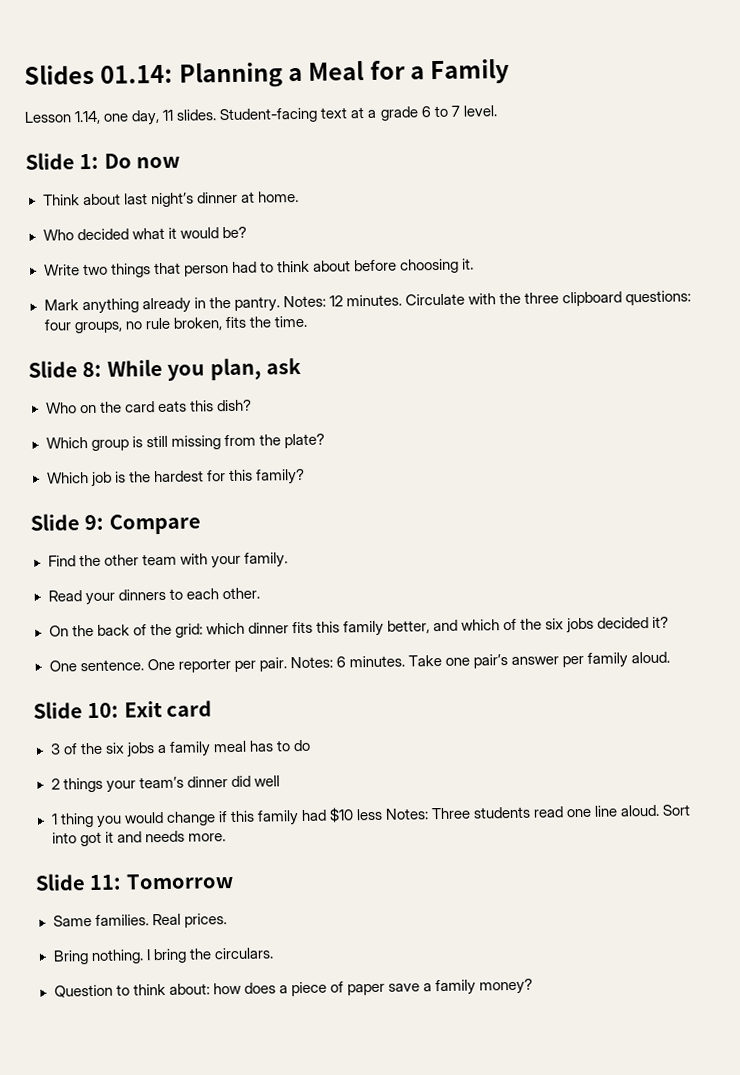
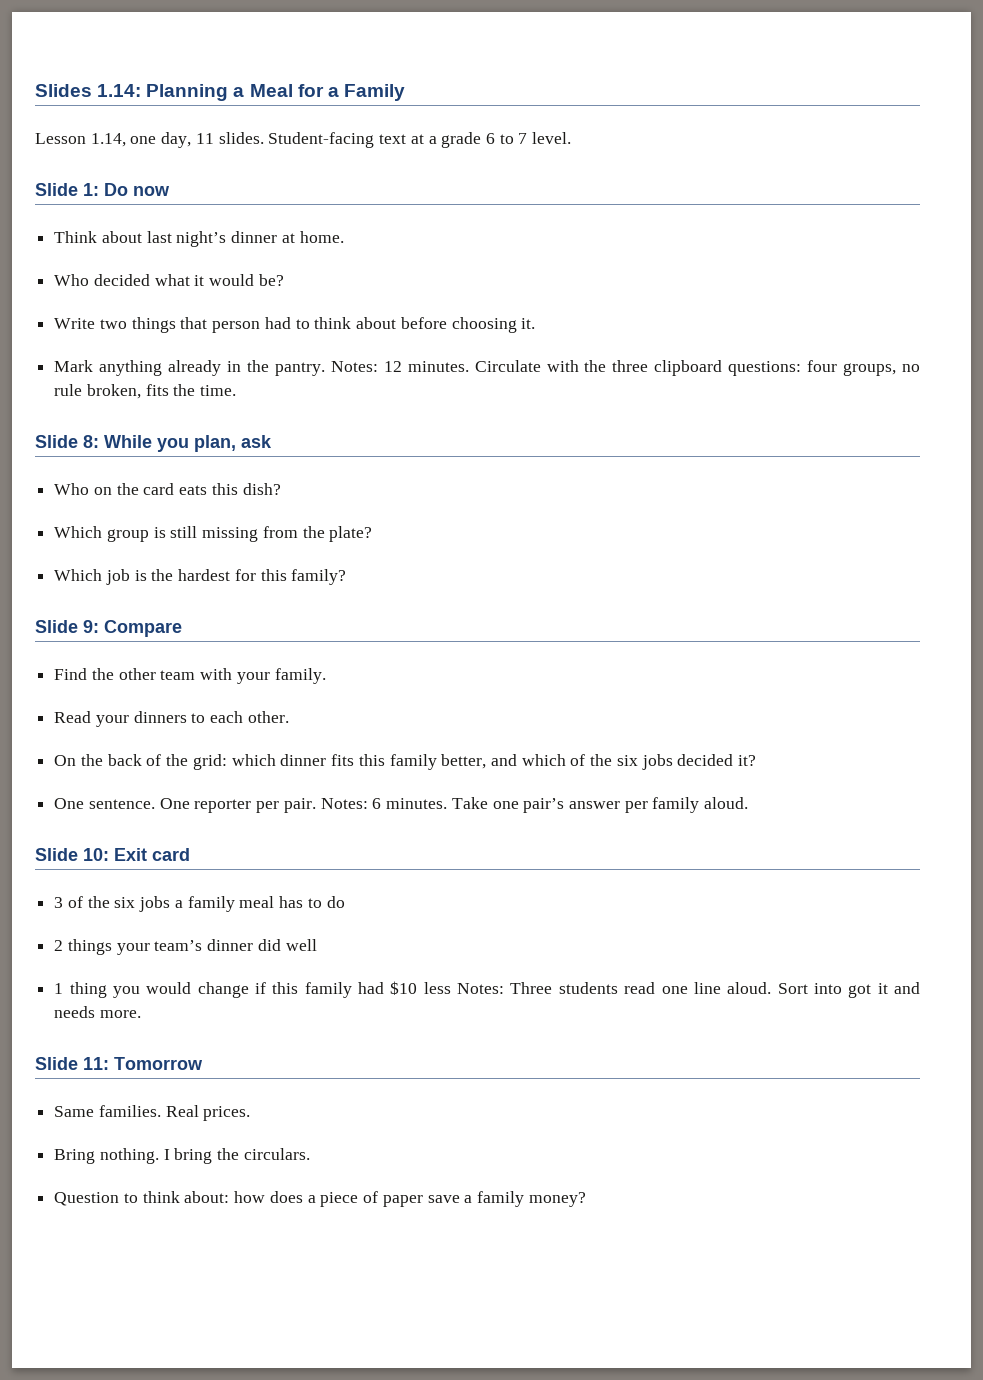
- Slides 01.14: Planning a Meal for a Family
+ Slides 1.14: Planning a Meal for a Family

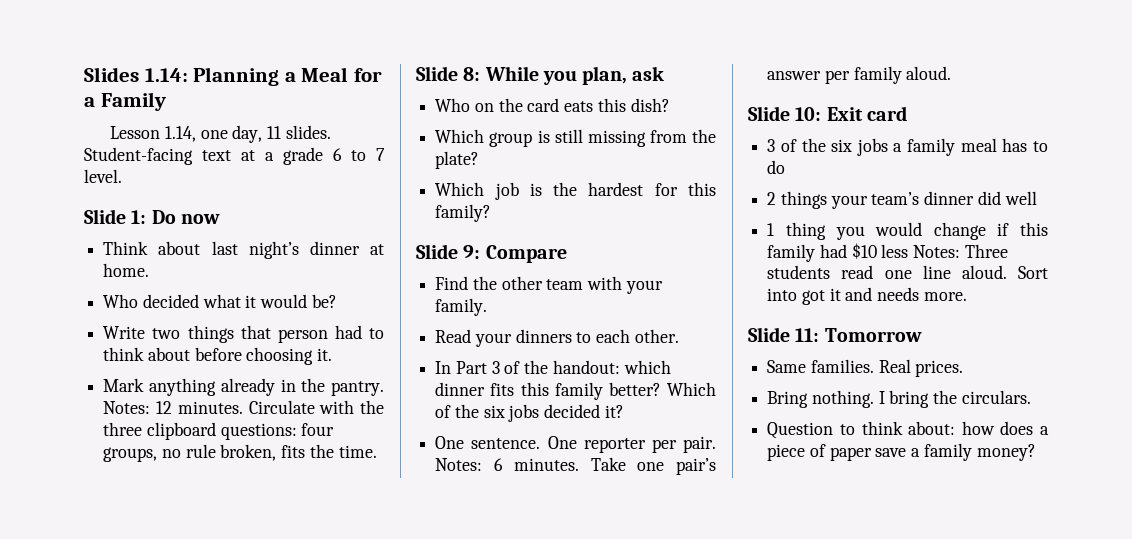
- On the back of the grid: which dinner fits this family better, and which of the six jobs decided it?
+ In Part 3 of the handout: which dinner fits this family better? Which of the six jobs decided it?

